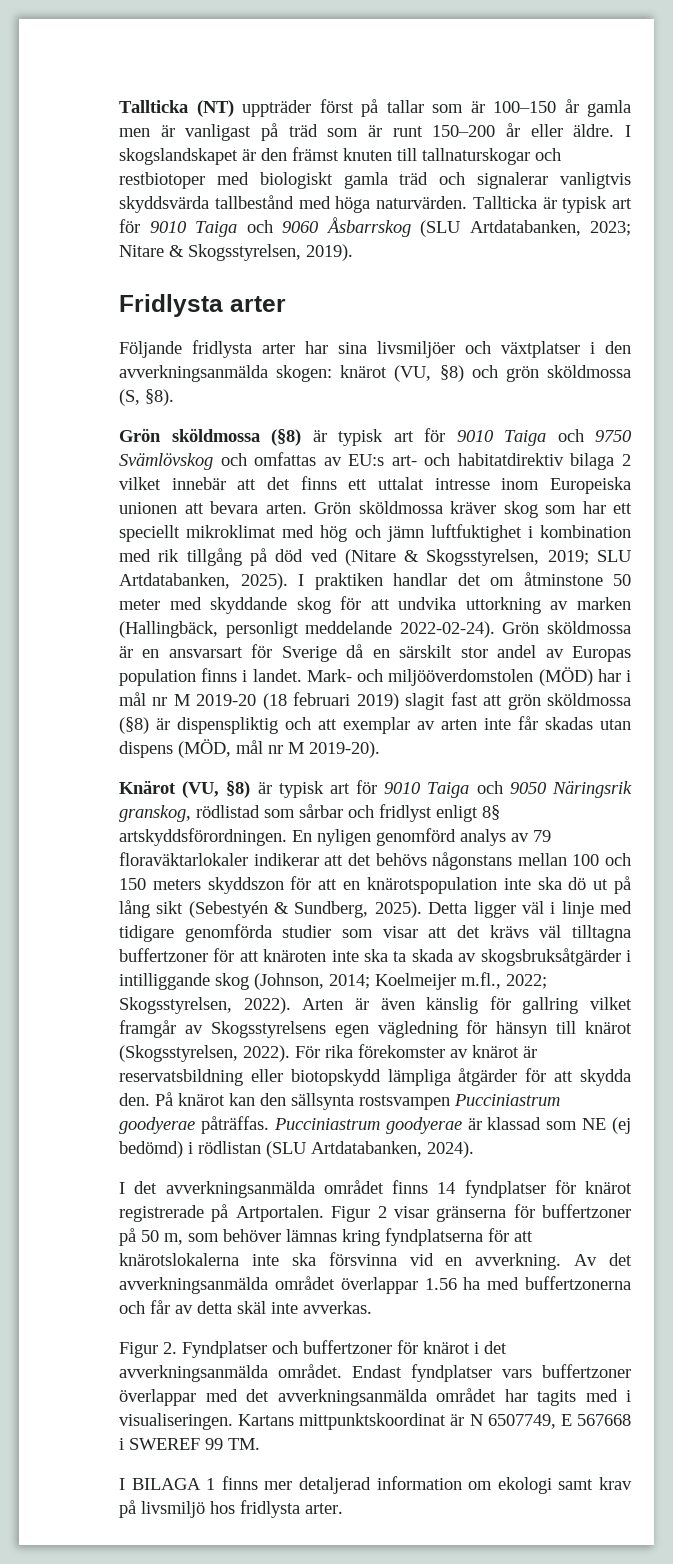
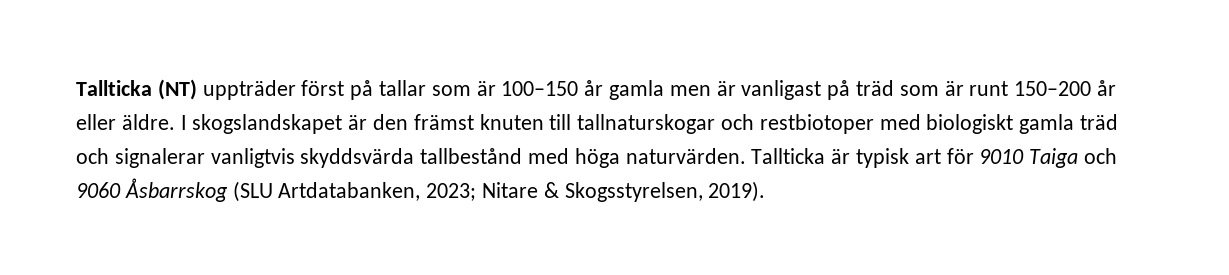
- Fridlysta arter
- Följande fridlysta arter har sina livsmiljöer och växtplatser i den avverkningsanmälda skogen: knärot (VU, §8) och grön sköldmossa (S, §8).
- Grön sköldmossa (§8) är typisk art för 9010 Taiga och 9750 Svämlövskog och omfattas av EU:s art- och habitatdirektiv bilaga 2 vilket innebär att det finns ett uttalat intresse inom Europeiska unionen att bevara arten. Grön sköldmossa kräver skog som har ett speciellt mikroklimat med hög och jämn luftfuktighet i kombination med rik tillgång på död ved (Nitare & Skogsstyrelsen, 2019; SLU Artdatabanken, 2025). I praktiken handlar det om åtminstone 50 meter med skyddande skog för att undvika uttorkning av marken (Hallingbäck, personligt meddelande 2022-02-24). Grön sköldmossa är en ansvarsart för Sverige då en särskilt stor andel av Europas population finns i landet. Mark- och miljööverdomstolen (MÖD) har i mål nr M 2019-20 (18 februari 2019) slagit fast att grön sköldmossa (§8) är dispenspliktig och att exemplar av arten inte får skadas utan dispens (MÖD, mål nr M 2019-20).
- Knärot (VU, §8) är typisk art för 9010 Taiga och 9050 Näringsrik granskog, rödlistad som sårbar och fridlyst enligt 8§ artskyddsförordningen. En nyligen genomförd analys av 79 floraväktarlokaler indikerar att det behövs någonstans mellan 100 och 150 meters skyddszon för att en knärotspopulation inte ska dö ut på lång sikt (Sebestyén & Sundberg, 2025). Detta ligger väl i linje med tidigare genomförda studier som visar att det krävs väl tilltagna buffertzoner för att knäroten inte ska ta skada av skogsbruksåtgärder i intilliggande skog (Johnson, 2014; Koelmeijer m.fl., 2022; Skogsstyrelsen, 2022). Arten är även känslig för gallring vilket framgår av Skogsstyrelsens egen vägledning för hänsyn till knärot (Skogsstyrelsen, 2022). För rika förekomster av knärot är reservatsbildning eller biotopskydd lämpliga åtgärder för att skydda den. På knärot kan den sällsynta rostsvampen Pucciniastrum goodyerae påträffas. Pucciniastrum goodyerae är klassad som NE (ej bedömd) i rödlistan (SLU Artdatabanken, 2024).
- I det avverkningsanmälda området finns 14 fyndplatser för knärot registrerade på Artportalen. Figur 2 visar gränserna för buffertzoner på 50 m, som behöver lämnas kring fyndplatserna för att knärotslokalerna inte ska försvinna vid en avverkning. Av det avverkningsanmälda området överlappar 1.56 ha med buffertzonerna och får av detta skäl inte avverkas.
- Figur 2. Fyndplatser och buffertzoner för knärot i det avverkningsanmälda området. Endast fyndplatser vars buffertzoner överlappar med det avverkningsanmälda området har tagits med i visualiseringen. Kartans mittpunktskoordinat är N 6507749, E 567668 i SWEREF 99 TM.
- I BILAGA 1 finns mer detaljerad information om ekologi samt krav på livsmiljö hos fridlysta arter.

